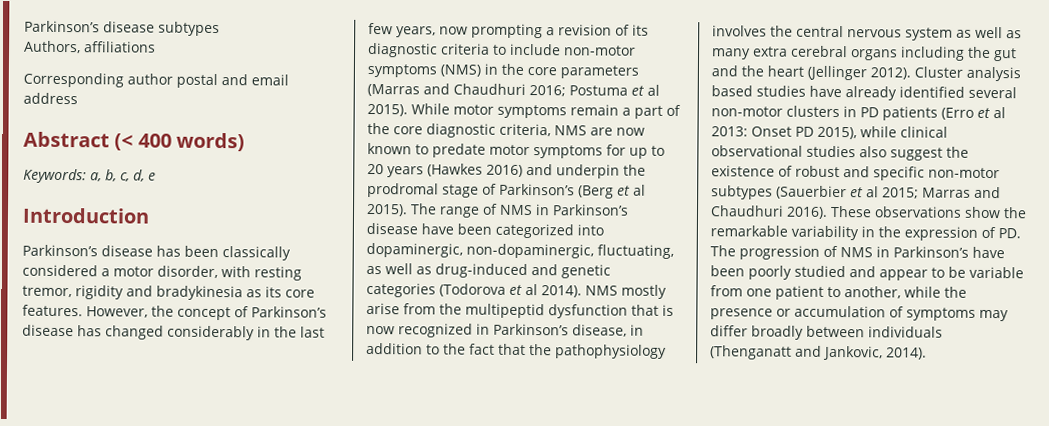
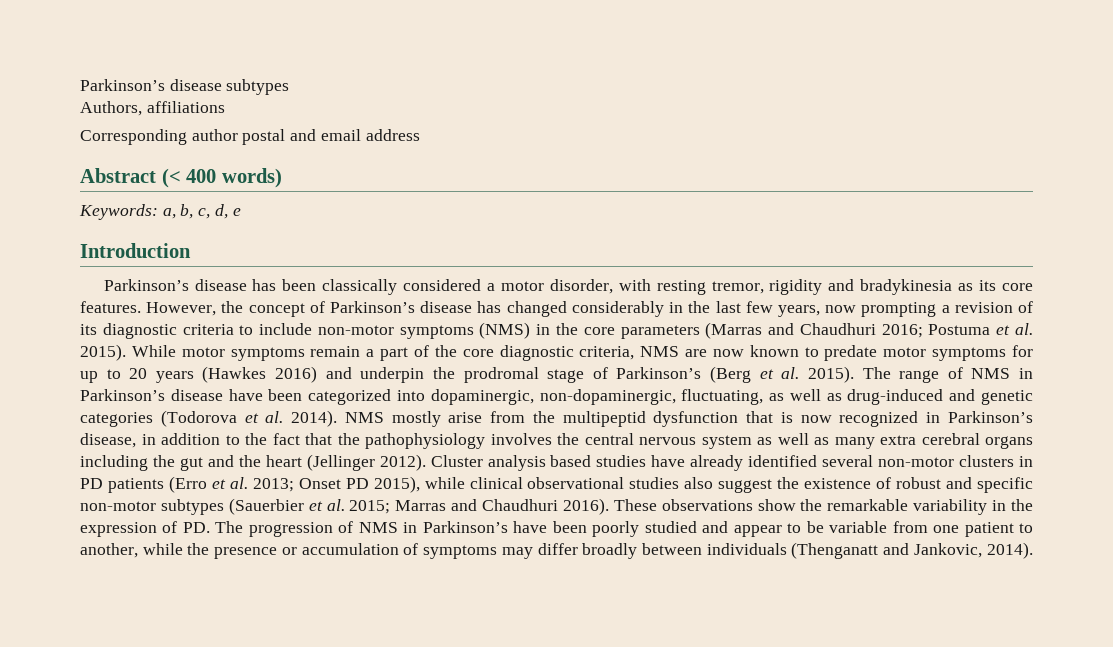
- However, the concept of Parkinson’s disease has changed considerably in the last few years, now prompting a revision of its diagnostic criteria to include non-motor symptoms (NMS) in the core parameters (Marras and Chaudhuri 2016; Postuma et al 2015).
+ However, the concept of Parkinson’s disease has changed considerably in the last few years, now prompting a revision of its diagnostic criteria to include non-motor symptoms (NMS) in the core parameters (Marras and Chaudhuri 2016; Postuma et al. 2015).
- While motor symptoms remain a part of the core diagnostic criteria, NMS are now known to predate motor symptoms for up to 20 years (Hawkes 2016) and underpin the prodromal stage of Parkinson’s (Berg et al 2015).
+ While motor symptoms remain a part of the core diagnostic criteria, NMS are now known to predate motor symptoms for up to 20 years (Hawkes 2016) and underpin the prodromal stage of Parkinson’s (Berg et al. 2015).
- The range of NMS in Parkinson’s disease have been categorized into dopaminergic, non-dopaminergic, fluctuating, as well as drug-induced and genetic categories (Todorova et al 2014).
+ The range of NMS in Parkinson’s disease have been categorized into dopaminergic, non-dopaminergic, fluctuating, as well as drug-induced and genetic categories (Todorova et al. 2014).
- Cluster analysis based studies have already identified several non-motor clusters in PD patients (Erro et al 2013: Onset PD 2015), while clinical observational studies also suggest the existence of robust and specific non-motor subtypes (Sauerbier et al 2015; Marras and Chaudhuri 2016).
+ Cluster analysis based studies have already identified several non-motor clusters in PD patients (Erro et al. 2013; Onset PD 2015), while clinical observational studies also suggest the existence of robust and specific non-motor subtypes (Sauerbier et al. 2015; Marras and Chaudhuri 2016).

